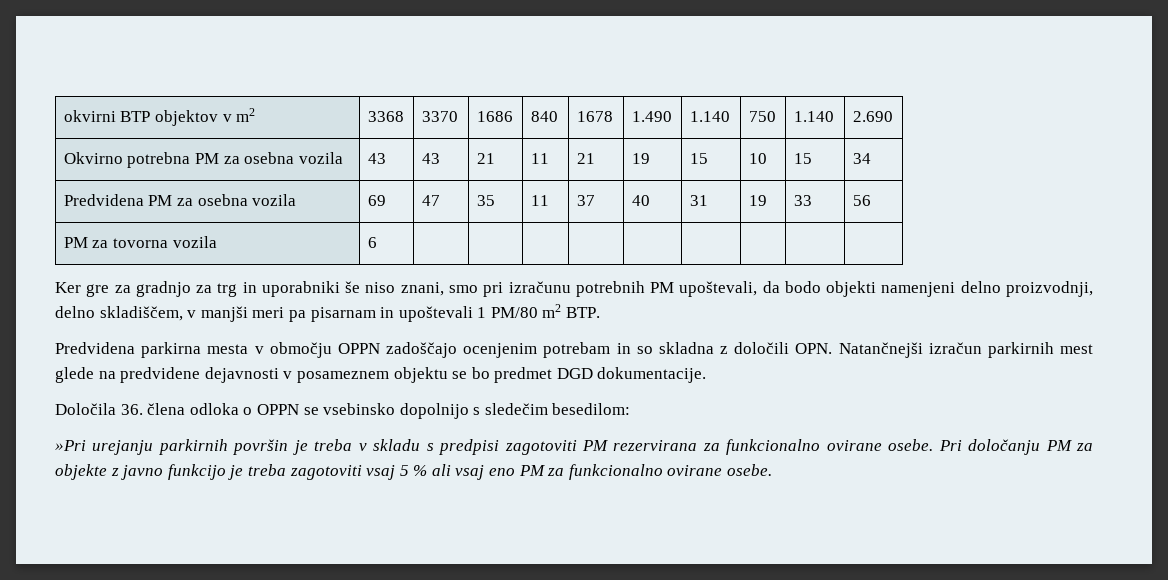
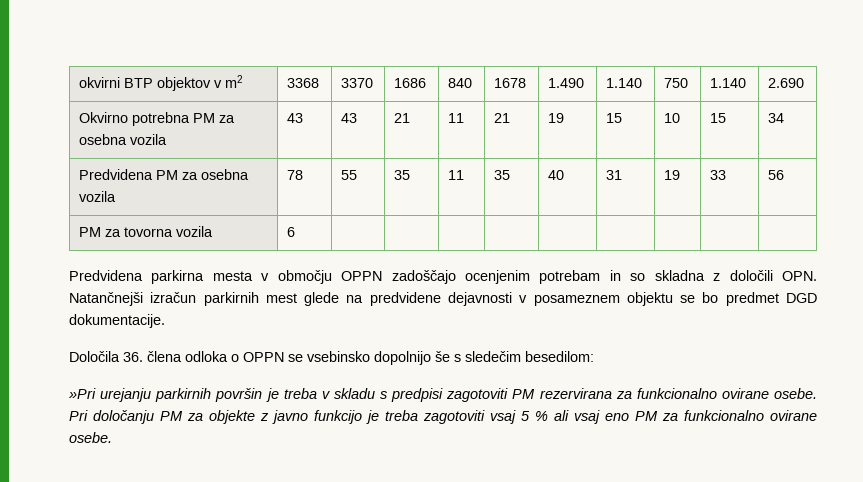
- Predvidena PM za osebna vozila | 69 | 47 | 35 | 11 | 37 | 40 | 31 | 19 | 33 | 56
+ Predvidena PM za osebna vozila | 78 | 55 | 35 | 11 | 35 | 40 | 31 | 19 | 33 | 56
- Ker gre za gradnjo za trg in uporabniki še niso znani, smo pri izračunu potrebnih PM upoštevali, da bodo objekti namenjeni delno proizvodnji, delno skladiščem, v manjši meri pa pisarnam in upoštevali 1 PM/80 m2 BTP.
- Določila 36. člena odloka o OPPN se vsebinsko dopolnijo s sledečim besedilom:
+ Določila 36. člena odloka o OPPN se vsebinsko dopolnijo še s sledečim besedilom:

